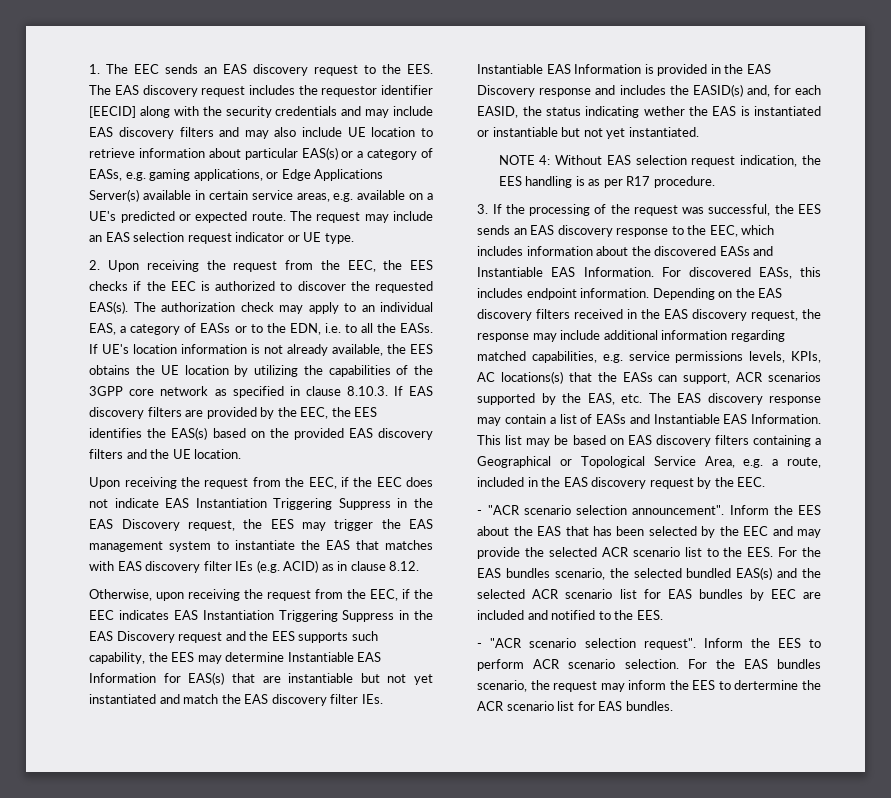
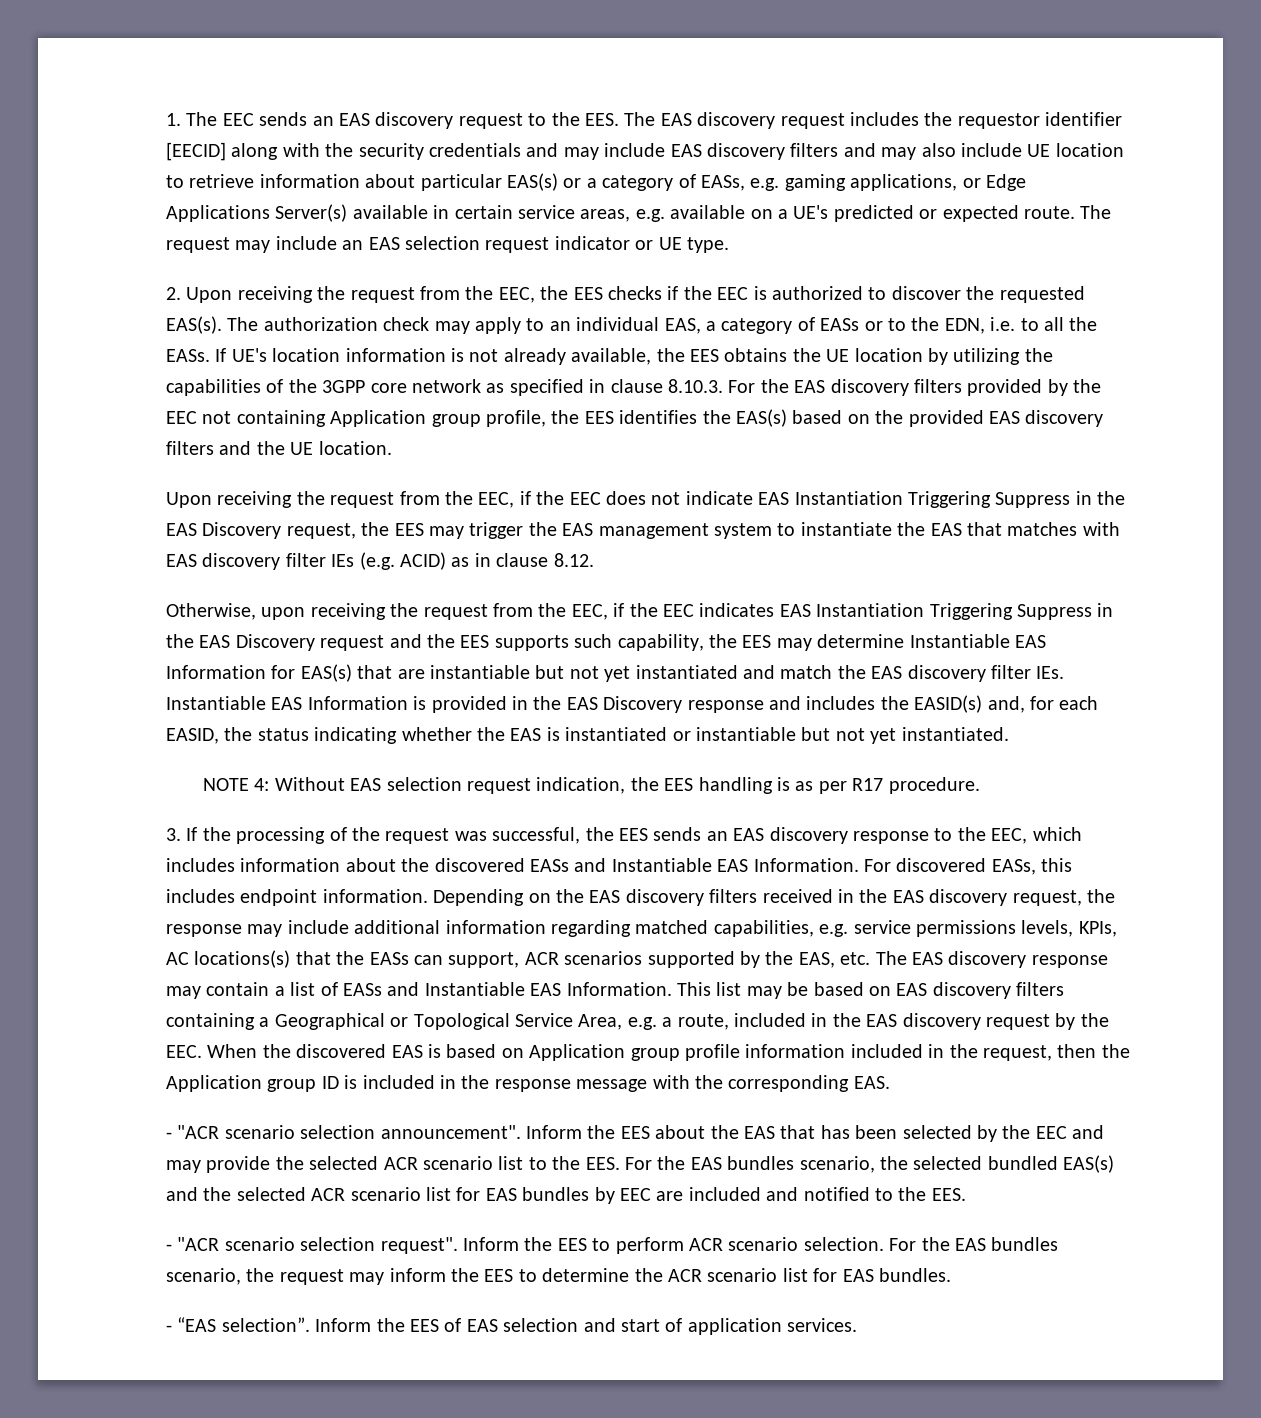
- If UE's location information is not already available, the EES obtains the UE location by utilizing the capabilities of the 3GPP core network as specified in clause 8.10.3. If EAS discovery filters are provided by the EEC, the EES identifies the EAS(s) based on the provided EAS discovery filters and the UE location.
+ If UE's location information is not already available, the EES obtains the UE location by utilizing the capabilities of the 3GPP core network as specified in clause 8.10.3. For the EAS discovery filters provided by the EEC not containing Application group profile, the EES identifies the EAS(s) based on the provided EAS discovery filters and the UE location.
- Otherwise, upon receiving the request from the EEC, if the EEC indicates EAS Instantiation Triggering Suppress in the EAS Discovery request and the EES supports such capability, the EES may determine Instantiable EAS Information for EAS(s) that are instantiable but not yet instantiated and match the EAS discovery filter IEs. Instantiable EAS Information is provided in the EAS Discovery response and includes the EASID(s) and, for each EASID, the status indicating wether the EAS is instantiated or instantiable but not yet instantiated.
+ Otherwise, upon receiving the request from the EEC, if the EEC indicates EAS Instantiation Triggering Suppress in the EAS Discovery request and the EES supports such capability, the EES may determine Instantiable EAS Information for EAS(s) that are instantiable but not yet instantiated and match the EAS discovery filter IEs. Instantiable EAS Information is provided in the EAS Discovery response and includes the EASID(s) and, for each EASID, the status indicating whether the EAS is instantiated or instantiable but not yet instantiated.
- This list may be based on EAS discovery filters containing a Geographical or Topological Service Area, e.g. a route, included in the EAS discovery request by the EEC.
+ This list may be based on EAS discovery filters containing a Geographical or Topological Service Area, e.g. a route, included in the EAS discovery request by the EEC. When the discovered EAS is based on Application group profile information included in the request, then the Application group ID is included in the response message with the corresponding EAS.
- For the EAS bundles scenario, the request may inform the EES to dertermine the ACR scenario list for EAS bundles.
+ For the EAS bundles scenario, the request may inform the EES to determine the ACR scenario list for EAS bundles.
+ - “EAS selection”. Inform the EES of EAS selection and start of application services.

